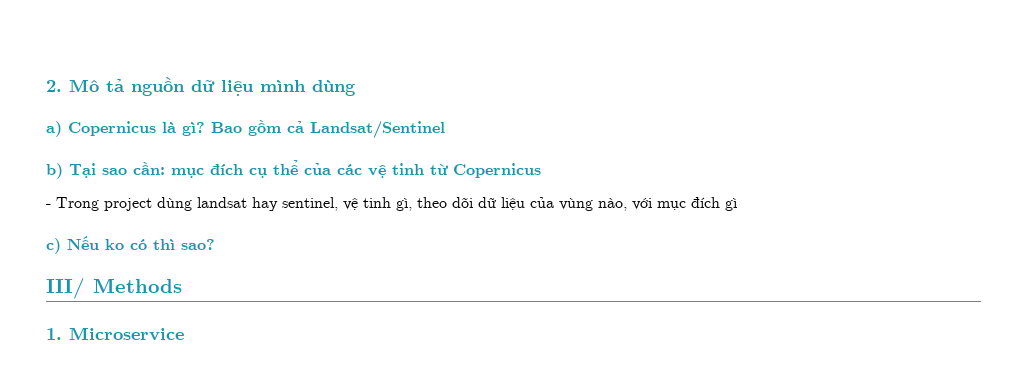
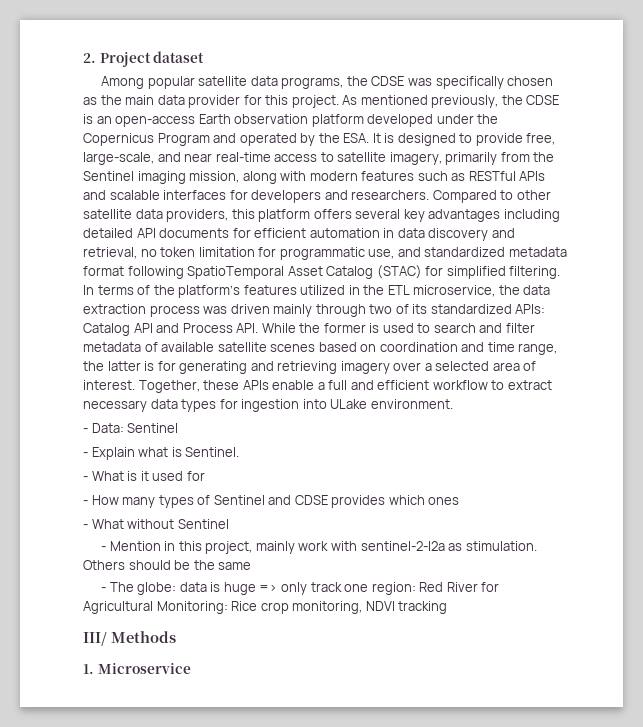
- 2. Mô tả nguồn dữ liệu mình dùng
- a) Copernicus là gì? Bao gồm cả Landsat/Sentinel
- b) Tại sao cần: mục đích cụ thể của các vệ tinh từ Copernicus
- - Trong project dùng landsat hay sentinel, vệ tinh gì, theo dõi dữ liệu của vùng nào, với mục đích gì
- c) Nếu ko có thì sao?
+ 2. Project dataset
+ Among popular satellite data programs, the CDSE was specifically chosen as the main data provider for this project. As mentioned previously, the CDSE is an open-access Earth observation platform developed under the Copernicus Program and operated by the ESA. It is designed to provide free, large-scale, and near real-time access to satellite imagery, primarily from the Sentinel imaging mission, along with modern features such as RESTful APIs and scalable interfaces for developers and researchers. Compared to other satellite data providers, this platform offers several key advantages including detailed API documents for efficient automation in data discovery and retrieval, no token limitation for programmatic use, and standardized metadata format following SpatioTemporal Asset Catalog (STAC) for simplified filtering. In terms of the platform’s features utilized in the ETL microservice, the data extraction process was driven mainly through two of its standardized APIs: Catalog API and Process API. While the former is used to search and filter metadata of available satellite scenes based on coordination and time range, the latter is for generating and retrieving imagery over a selected area of interest. Together, these APIs enable a full and efficient workflow to extract necessary data types for ingestion into ULake environment.
+ - Data: Sentinel
+ - Explain what is Sentinel.
+ - What is it used for
+ - How many types of Sentinel and CDSE provides which ones
+ - What without Sentinel
+ - Mention in this project, mainly work with sentinel-2-l2a as stimulation. Others should be the same
+ - The globe: data is huge => only track one region: Red River for Agricultural Monitoring: Rice crop monitoring, NDVI tracking

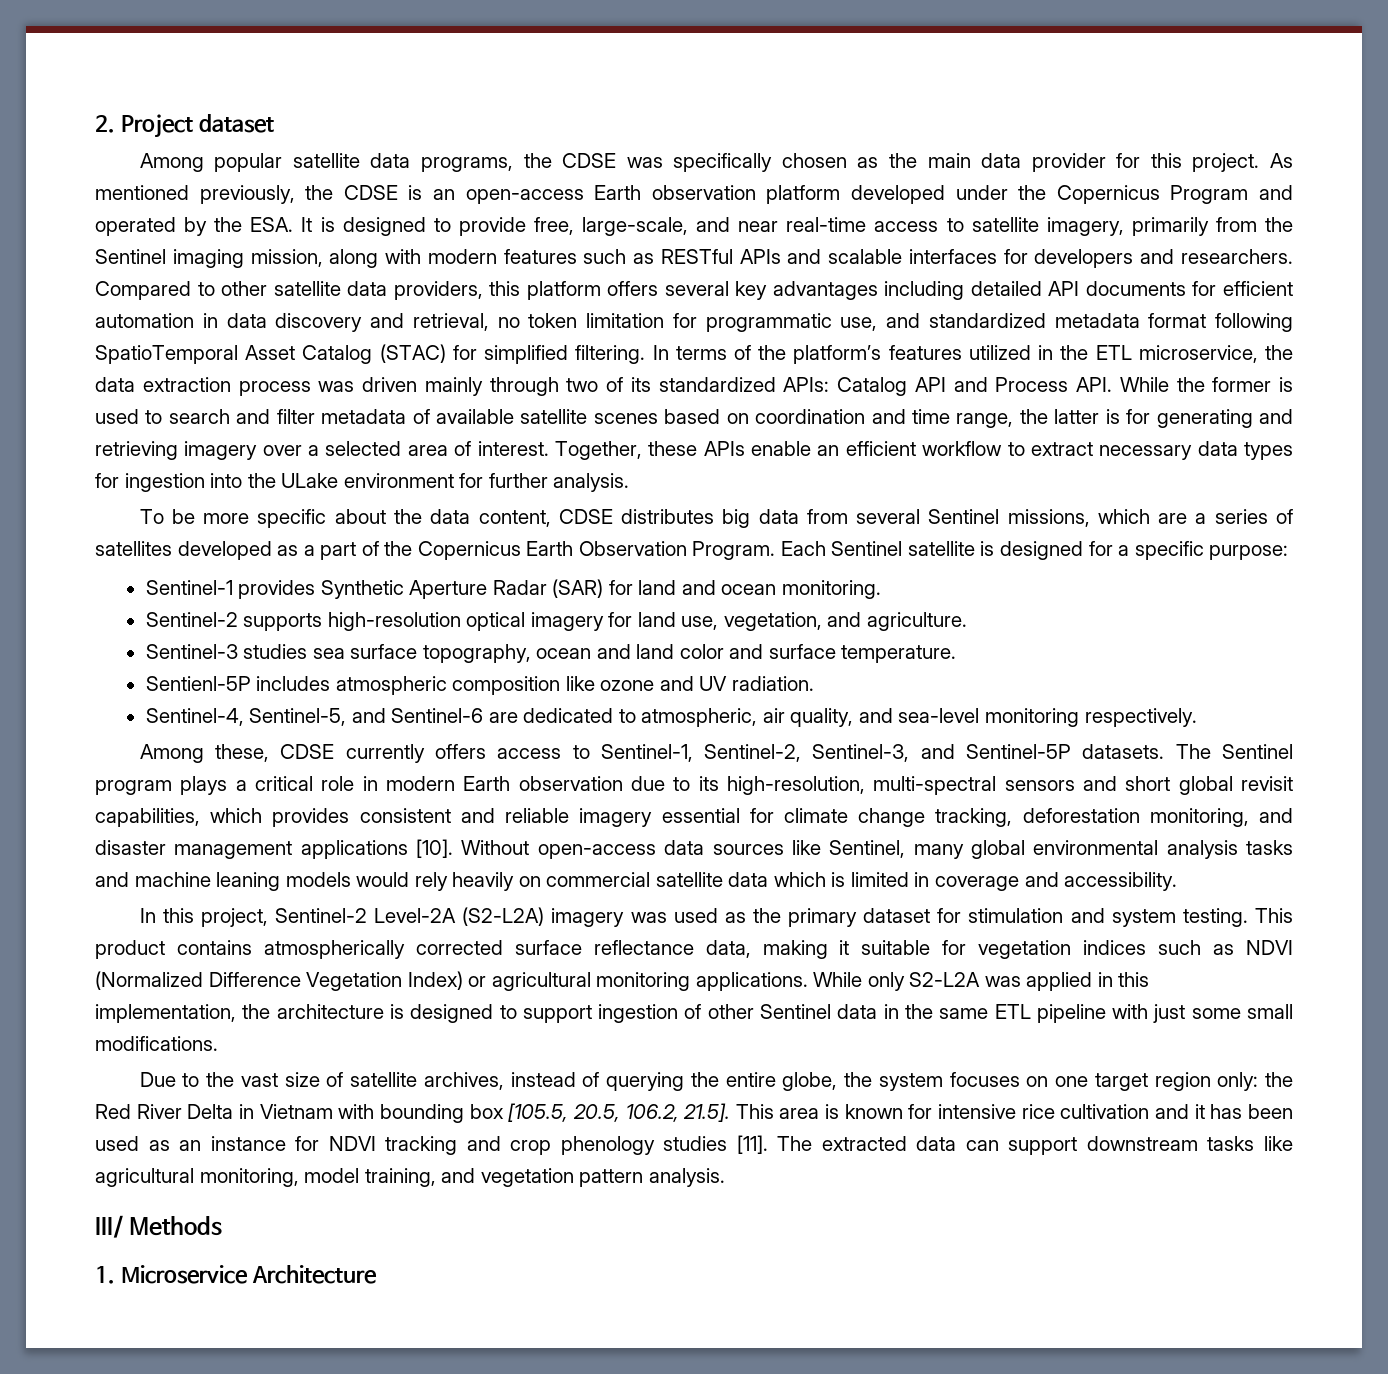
- Together, these APIs enable a full and efficient workflow to extract necessary data types for ingestion into ULake environment.
- - Data: Sentinel
- - Explain what is Sentinel.
- - What is it used for
- - How many types of Sentinel and CDSE provides which ones
- - What without Sentinel
- - Mention in this project, mainly work with sentinel-2-l2a as stimulation. Others should be the same
- - The globe: data is huge => only track one region: Red River for Agricultural Monitoring: Rice crop monitoring, NDVI tracking
+ Together, these APIs enable an efficient workflow to extract necessary data types for ingestion into the ULake environment for further analysis.
+ To be more specific about the data content, CDSE distributes big data from several Sentinel missions, which are a series of satellites developed as a part of the Copernicus Earth Observation Program. Each Sentinel satellite is designed for a specific purpose:
+ Sentinel-1 provides Synthetic Aperture Radar (SAR) for land and ocean monitoring.
+ Sentinel-2 supports high-resolution optical imagery for land use, vegetation, and agriculture.
+ Sentinel-3 studies sea surface topography, ocean and land color and surface temperature.
+ Sentienl-5P includes atmospheric composition like ozone and UV radiation.
+ Sentinel-4, Sentinel-5, and Sentinel-6 are dedicated to atmospheric, air quality, and sea-level monitoring respectively.
+ Among these, CDSE currently offers access to Sentinel-1, Sentinel-2, Sentinel-3, and Sentinel-5P datasets. The Sentinel program plays a critical role in modern Earth observation due to its high-resolution, multi-spectral sensors and short global revisit capabilities, which provides consistent and reliable imagery essential for climate change tracking, deforestation monitoring, and disaster management applications [10]. Without open-access data sources like Sentinel, many global environmental analysis tasks and machine leaning models would rely heavily on commercial satellite data which is limited in coverage and accessibility.
+ In this project, Sentinel-2 Level-2A (S2-L2A) imagery was used as the primary dataset for stimulation and system testing. This product contains atmospherically corrected surface reflectance data, making it suitable for vegetation indices such as NDVI (Normalized Difference Vegetation Index) or agricultural monitoring applications. While only S2-L2A was applied in this implementation, the architecture is designed to support ingestion of other Sentinel data in the same ETL pipeline with just some small modifications.
+ Due to the vast size of satellite archives, instead of querying the entire globe, the system focuses on one target region only: the Red River Delta in Vietnam with bounding box [105.5, 20.5, 106.2, 21.5]. This area is known for intensive rice cultivation and it has been used as an instance for NDVI tracking and crop phenology studies [11]. The extracted data can support downstream tasks like agricultural monitoring, model training, and vegetation pattern analysis.
- 1. Microservice
+ 1. Microservice Architecture

